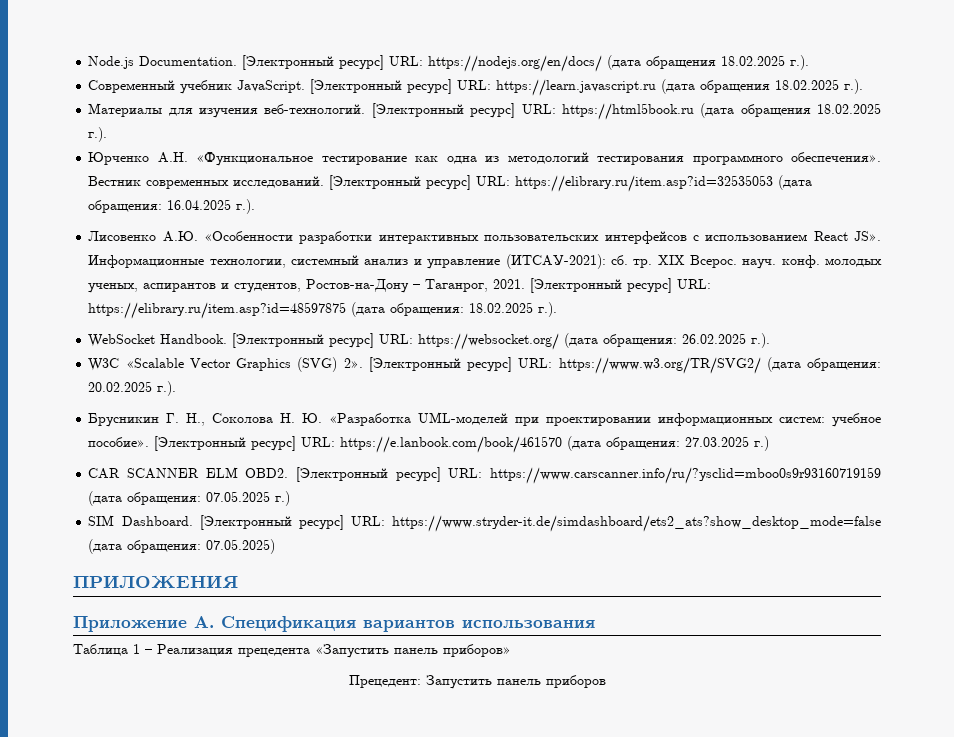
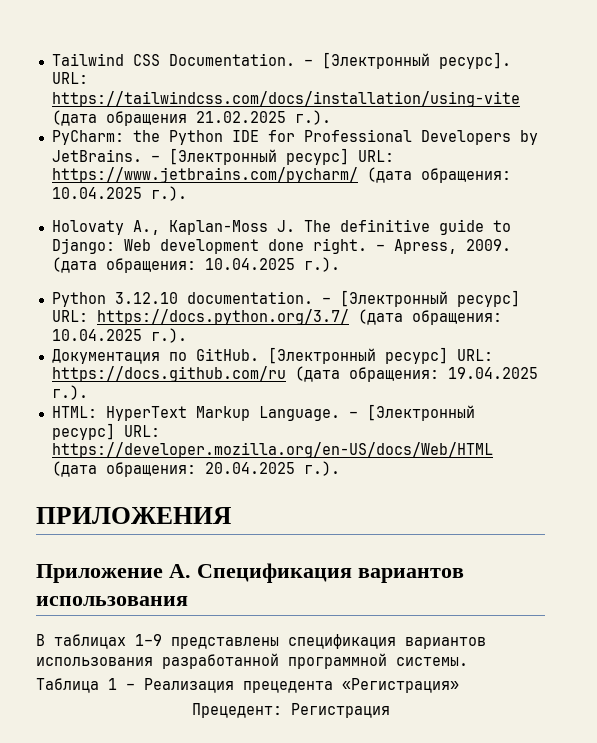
- Node.js Documentation. [Электронный ресурс] URL: https://nodejs.org/en/docs/ (дата обращения 18.02.2025 г.).
- Современный учебник JavaScript. [Электронный ресурс] URL: https://learn.javascript.ru (дата обращения 18.02.2025 г.).
- Материалы для изучения веб-технологий. [Электронный ресурс] URL: https://html5book.ru (дата обращения 18.02.2025 г.).
- Юрченко А.Н. «Функциональное тестирование как одна из методологий тестирования программного обеспечения». Вестник современных исследований. [Электронный ресурс] URL: https://elibrary.ru/item.asp?id=32535053 (дата обращения: 16.04.2025 г.).
- Лисовенко А.Ю. «Особенности разработки интерактивных пользовательских интерфейсов с использованием React JS». Информационные технологии, системный анализ и управление (ИТСАУ-2021): сб. тр. XIX Всерос. науч. конф. молодых ученых, аспирантов и студентов, Ростов-на-Дону – Таганрог, 2021. [Электронный ресурс] URL: https://elibrary.ru/item.asp?id=48597875 (дата обращения: 18.02.2025 г.).
- WebSocket Handbook. [Электронный ресурс] URL: https://websocket.org/ (дата обращения: 26.02.2025 г.).
- W3C «Scalable Vector Graphics (SVG) 2». [Электронный ресурс] URL: https://www.w3.org/TR/SVG2/ (дата обращения: 20.02.2025 г.).
- Брусникин Г. Н., Соколова Н. Ю. «Разработка UML-моделей при проектировании информационных систем: учебное пособие». [Электронный ресурс] URL: https://e.lanbook.com/book/461570 (дата обращения: 27.03.2025 г.)
- CAR SCANNER ELM OBD2. [Электронный ресурс] URL: https://www.carscanner.info/ru/?ysclid=mboo0s9r93160719159 (дата обращения: 07.05.2025 г.)
- SIM Dashboard. [Электронный ресурс] URL: https://www.stryder-it.de/simdashboard/ets2_ats?show_desktop_mode=false (дата обращения: 07.05.2025)
+ Tailwind CSS Documentation. – [Электронный ресурс]. URL: https://tailwindcss.com/docs/installation/using-vite (дата обращения 21.02.2025 г.).
+ PyCharm: the Python IDE for Professional Developers by JetBrains. – [Электронный ресурс] URL: https://www.jetbrains.com/pycharm/ (дата обращения: 10.04.2025 г.).
+ Holovaty A., Kaplan-Moss J. The definitive guide to Django: Web development done right. – Apress, 2009. (дата обращения: 10.04.2025 г.).
+ Python 3.12.10 documentation. – [Электронный ресурс] URL: https://docs.python.org/3.7/ (дата обращения: 10.04.2025 г.).
+ Документация по GitHub. [Электронный ресурс] URL: https://docs.github.com/ru (дата обращения: 19.04.2025 г.).
+ HTML: HyperText Markup Language. – [Электронный ресурс] URL: https://developer.mozilla.org/en-US/docs/Web/HTML (дата обращения: 20.04.2025 г.).
+ В таблицах 1–9 представлены спецификация вариантов использования разработанной программной системы.
- Таблица 1 – Реализация прецедента «Запустить панель приборов»
- Прецедент: Запустить панель приборов
+ Таблица 1 – Реализация прецедента «Регистрация»
+ Прецедент: Регистрация

